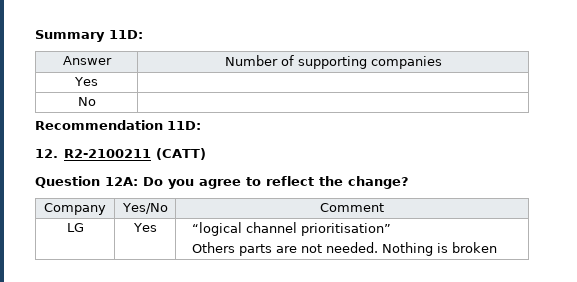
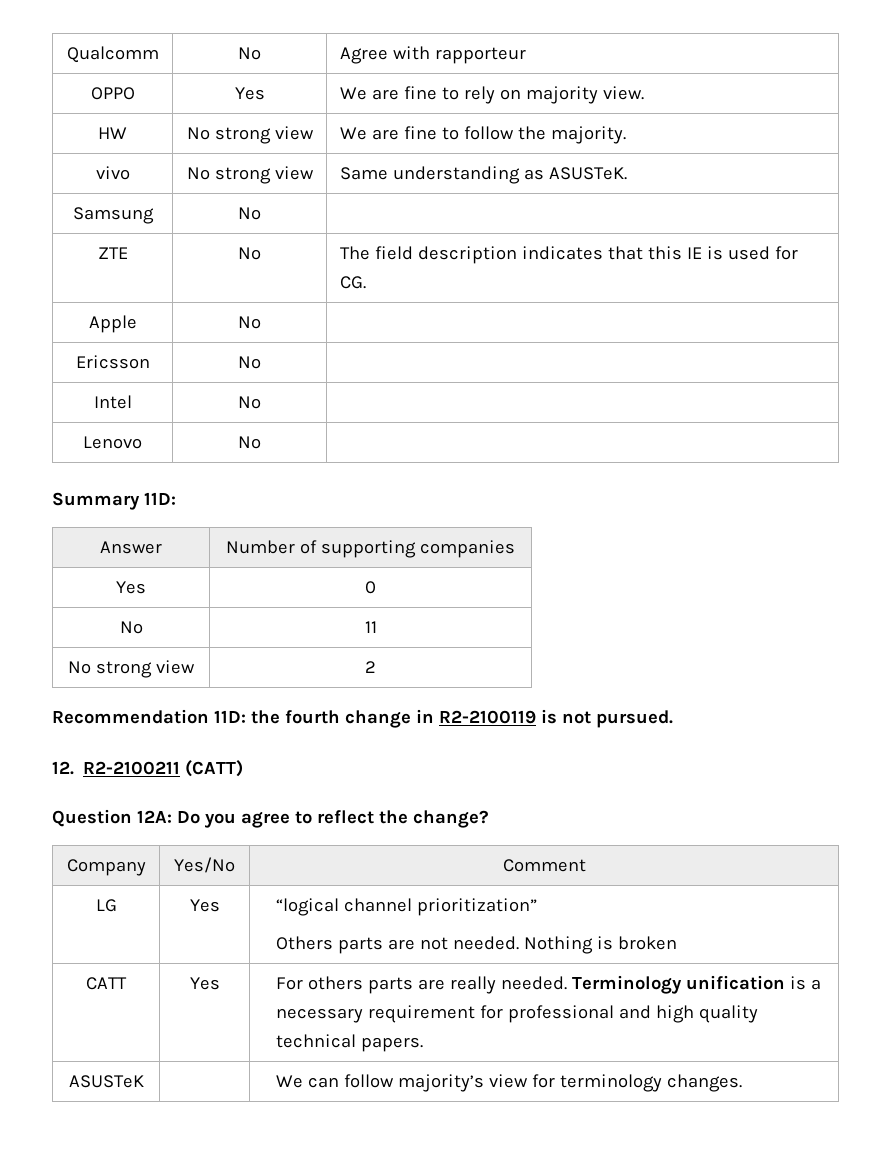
+ Qualcomm | No | Agree with rapporteur
+ OPPO | Yes | We are fine to rely on majority view.
+ HW | No strong view | We are fine to follow the majority.
+ vivo | No strong view | Same understanding as ASUSTeK.
+ Samsung | No |
+ ZTE | No | The field description indicates that this IE is used for CG.
+ Apple | No |
+ Ericsson | No |
+ Intel | No |
+ Lenovo | No |
  Answer | Number of supporting companies
- Yes |
- No |
- Recommendation 11D:
+ Yes | 0
+ No | 11
+ No strong view | 2
+ Recommendation 11D: the fourth change in R2-2100119 is not pursued.
- LG | Yes | “logical channel prioritisation”
+ LG | Yes | “logical channel prioritization”
+ CATT | Yes | For others parts are really needed. Terminology unification is a necessary requirement for professional and high quality technical papers.
+ ASUSTeK | | We can follow majority’s view for terminology changes.

